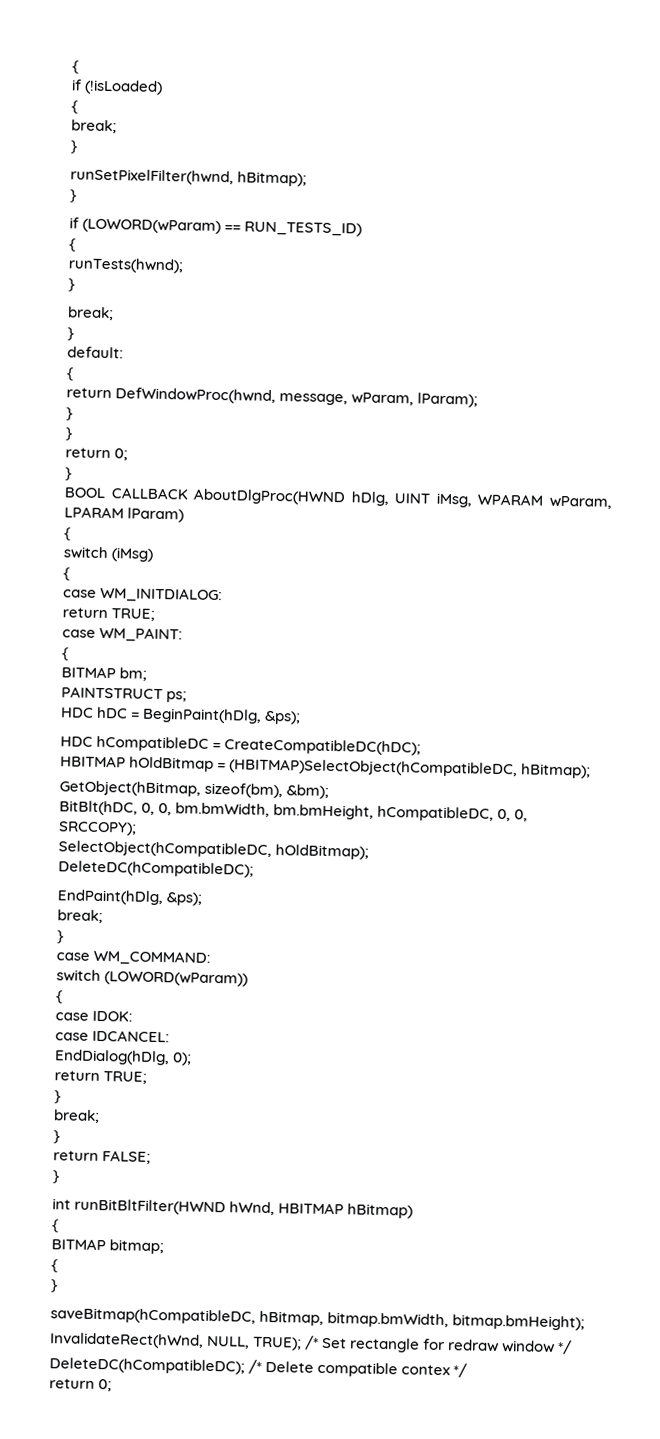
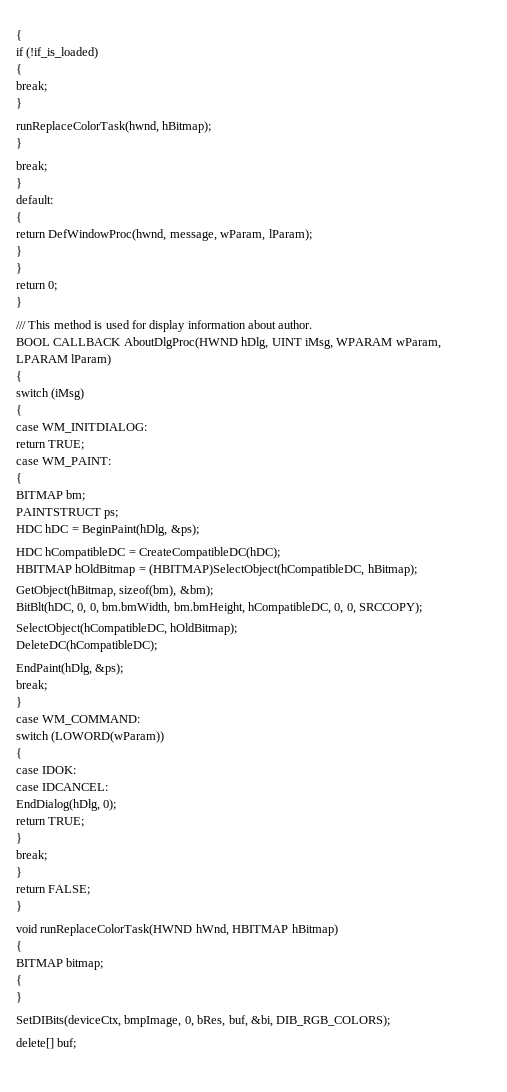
- if (!isLoaded)
+ if (!if_is_loaded)
- runSetPixelFilter(hwnd, hBitmap);
+ runReplaceColorTask(hwnd, hBitmap);
- if (LOWORD(wParam) == RUN_TESTS_ID)
- {
- runTests(hwnd);
- }
+ /// This method is used for display information about author.
- int runBitBltFilter(HWND hWnd, HBITMAP hBitmap)
+ void runReplaceColorTask(HWND hWnd, HBITMAP hBitmap)
- saveBitmap(hCompatibleDC, hBitmap, bitmap.bmWidth, bitmap.bmHeight);
- InvalidateRect(hWnd, NULL, TRUE); /* Set rectangle for redraw window */
- DeleteDC(hCompatibleDC); /* Delete compatible contex */
- return 0;
+ SetDIBits(deviceCtx, bmpImage, 0, bRes, buf, &bi, DIB_RGB_COLORS);
+ delete[] buf;

